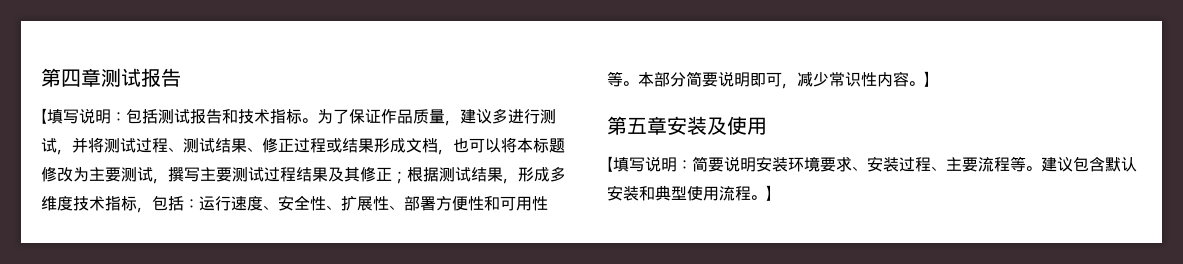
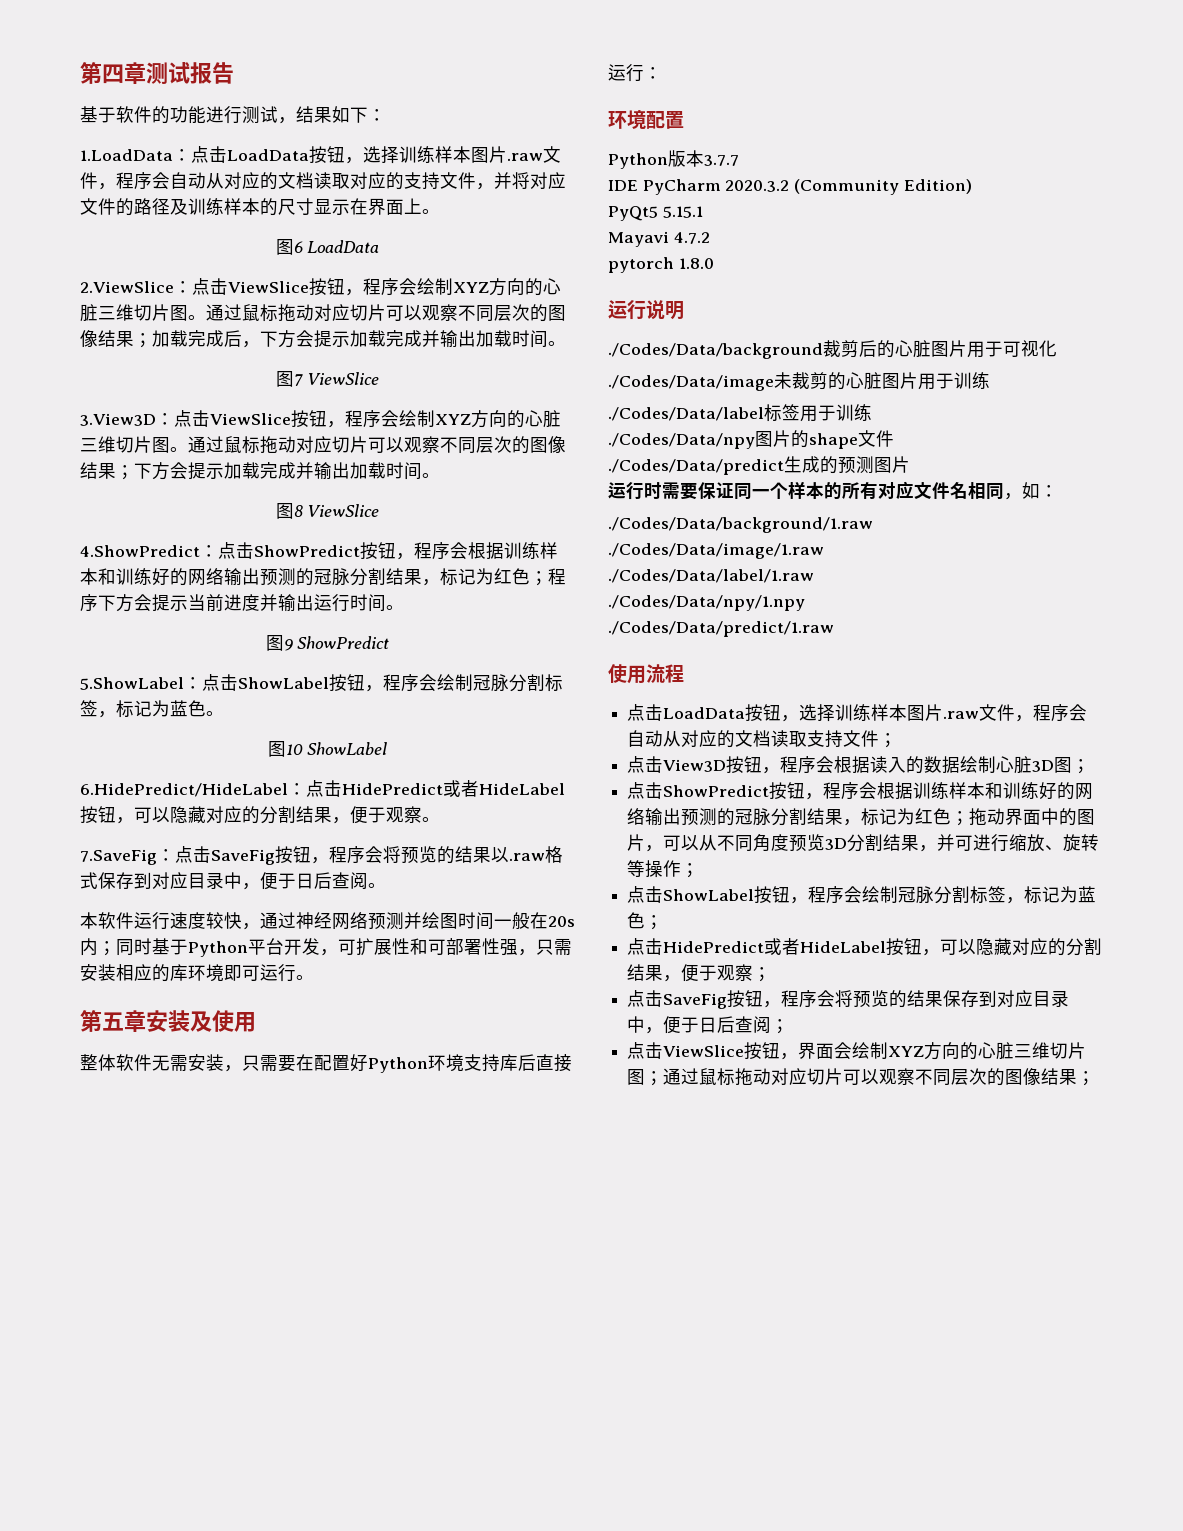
- 【填写说明：包括测试报告和技术指标。为了保证作品质量，建议多进行测试，并将测试过程、测试结果、修正过程或结果形成文档，也可以将本标题修改为主要测试，撰写主要测试过程结果及其修正；根据测试结果，形成多维度技术指标，包括：运行速度、安全性、扩展性、部署方便性和可用性等。本部分简要说明即可，减少常识性内容。】
+ 基于软件的功能进行测试，结果如下：
+ 1.LoadData：点击LoadData按钮，选择训练样本图片.raw文件，程序会自动从对应的文档读取对应的支持文件，并将对应文件的路径及训练样本的尺寸显示在界面上。
+ 图6 LoadData
+ 2.ViewSlice：点击ViewSlice按钮，程序会绘制XYZ方向的心脏三维切片图。通过鼠标拖动对应切片可以观察不同层次的图像结果；加载完成后，下方会提示加载完成并输出加载时间。
+ 图7 ViewSlice
+ 3.View3D：点击ViewSlice按钮，程序会绘制XYZ方向的心脏三维切片图。通过鼠标拖动对应切片可以观察不同层次的图像结果；下方会提示加载完成并输出加载时间。
+ 图8 ViewSlice
+ 4.ShowPredict：点击ShowPredict按钮，程序会根据训练样本和训练好的网络输出预测的冠脉分割结果，标记为红色；程序下方会提示当前进度并输出运行时间。
+ 图9 ShowPredict
+ 5.ShowLabel：点击ShowLabel按钮，程序会绘制冠脉分割标签，标记为蓝色。
+ 图10 ShowLabel
+ 6.HidePredict/HideLabel：点击HidePredict或者HideLabel按钮，可以隐藏对应的分割结果，便于观察。
+ 7.SaveFig：点击SaveFig按钮，程序会将预览的结果以.raw格式保存到对应目录中，便于日后查阅。
+ 本软件运行速度较快，通过神经网络预测并绘图时间一般在20s内；同时基于Python平台开发，可扩展性和可部署性强，只需安装相应的库环境即可运行。
- 【填写说明：简要说明安装环境要求、安装过程、主要流程等。建议包含默认安装和典型使用流程。】
+ 整体软件无需安装，只需要在配置好Python环境支持库后直接运行：
+ 环境配置
+ Python版本3.7.7
+ IDE PyCharm 2020.3.2 (Community Edition)
+ PyQt5 5.15.1
+ Mayavi 4.7.2
+ pytorch 1.8.0
+ 运行说明
+ ./Codes/Data/background裁剪后的心脏图片用于可视化
+ ./Codes/Data/image未裁剪的心脏图片用于训练
+ ./Codes/Data/label标签用于训练
+ ./Codes/Data/npy图片的shape文件
+ ./Codes/Data/predict生成的预测图片
+ 运行时需要保证同一个样本的所有对应文件名相同，如：
+ ./Codes/Data/background/1.raw
+ ./Codes/Data/image/1.raw
+ ./Codes/Data/label/1.raw
+ ./Codes/Data/npy/1.npy
+ ./Codes/Data/predict/1.raw
+ 使用流程
+ 点击LoadData按钮，选择训练样本图片.raw文件，程序会自动从对应的文档读取支持文件；
+ 点击View3D按钮，程序会根据读入的数据绘制心脏3D图；
+ 点击ShowPredict按钮，程序会根据训练样本和训练好的网络输出预测的冠脉分割结果，标记为红色；拖动界面中的图片，可以从不同角度预览3D分割结果，并可进行缩放、旋转等操作；
+ 点击ShowLabel按钮，程序会绘制冠脉分割标签，标记为蓝色；
+ 点击HidePredict或者HideLabel按钮，可以隐藏对应的分割结果，便于观察；
+ 点击SaveFig按钮，程序会将预览的结果保存到对应目录中，便于日后查阅；
+ 点击ViewSlice按钮，界面会绘制XYZ方向的心脏三维切片图；通过鼠标拖动对应切片可以观察不同层次的图像结果；

